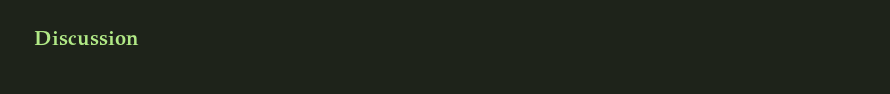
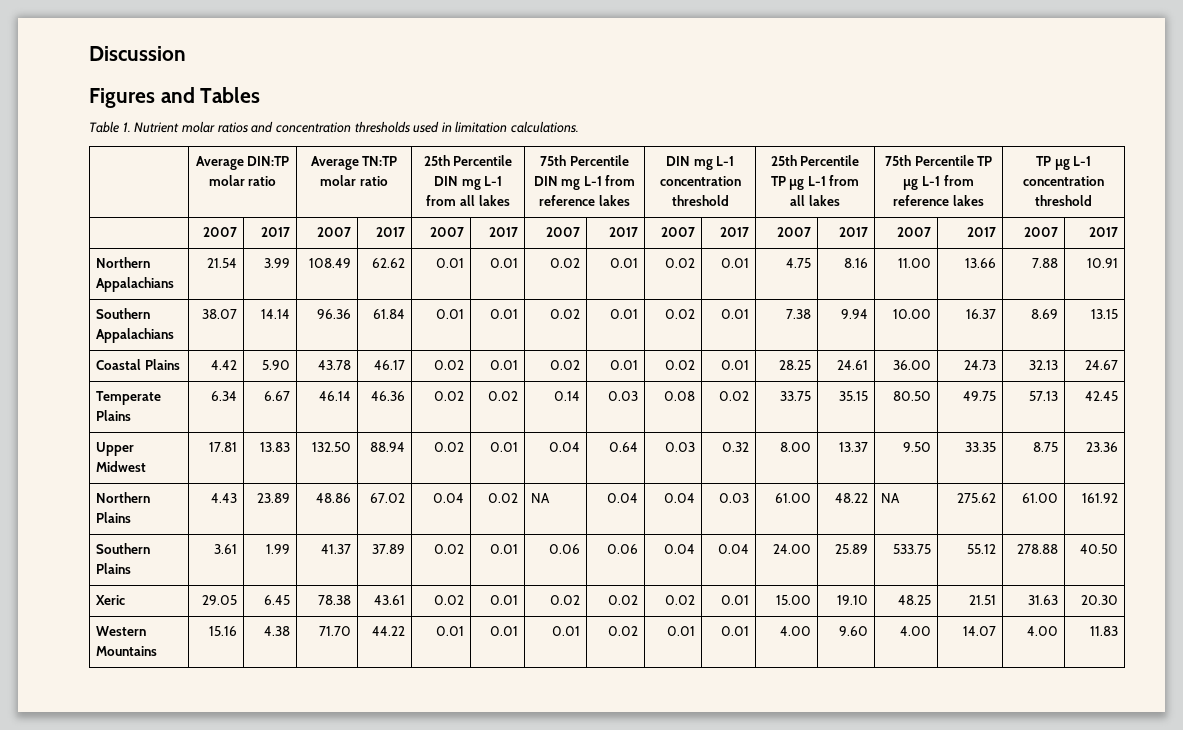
+ Figures and Tables
+ Table 1. Nutrient molar ratios and concentration thresholds used in limitation calculations.
+ | Average DIN:TP molar ratio | Average TN:TP molar ratio | 25th Percentile DIN mg L-1 from all lakes | 75th Percentile DIN mg L-1 from reference lakes | DIN mg L-1 concentration threshold | 25th Percentile TP µg L-1 from all lakes | 75th Percentile TP µg L-1 from reference lakes | TP µg L-1 concentration threshold
+ | 2007 | 2017 | 2007 | 2017 | 2007 | 2017 | 2007 | 2017 | 2007 | 2017 | 2007 | 2017 | 2007 | 2017 | 2007 | 2017
+ Northern Appalachians | 21.54 | 3.99 | 108.49 | 62.62 | 0.01 | 0.01 | 0.02 | 0.01 | 0.02 | 0.01 | 4.75 | 8.16 | 11.00 | 13.66 | 7.88 | 10.91
+ Southern Appalachians | 38.07 | 14.14 | 96.36 | 61.84 | 0.01 | 0.01 | 0.02 | 0.01 | 0.02 | 0.01 | 7.38 | 9.94 | 10.00 | 16.37 | 8.69 | 13.15
+ Coastal Plains | 4.42 | 5.90 | 43.78 | 46.17 | 0.02 | 0.01 | 0.02 | 0.01 | 0.02 | 0.01 | 28.25 | 24.61 | 36.00 | 24.73 | 32.13 | 24.67
+ Temperate Plains | 6.34 | 6.67 | 46.14 | 46.36 | 0.02 | 0.02 | 0.14 | 0.03 | 0.08 | 0.02 | 33.75 | 35.15 | 80.50 | 49.75 | 57.13 | 42.45
+ Upper Midwest | 17.81 | 13.83 | 132.50 | 88.94 | 0.02 | 0.01 | 0.04 | 0.64 | 0.03 | 0.32 | 8.00 | 13.37 | 9.50 | 33.35 | 8.75 | 23.36
+ Northern Plains | 4.43 | 23.89 | 48.86 | 67.02 | 0.04 | 0.02 | NA | 0.04 | 0.04 | 0.03 | 61.00 | 48.22 | NA | 275.62 | 61.00 | 161.92
+ Southern Plains | 3.61 | 1.99 | 41.37 | 37.89 | 0.02 | 0.01 | 0.06 | 0.06 | 0.04 | 0.04 | 24.00 | 25.89 | 533.75 | 55.12 | 278.88 | 40.50
+ Xeric | 29.05 | 6.45 | 78.38 | 43.61 | 0.02 | 0.01 | 0.02 | 0.02 | 0.02 | 0.01 | 15.00 | 19.10 | 48.25 | 21.51 | 31.63 | 20.30
+ Western Mountains | 15.16 | 4.38 | 71.70 | 44.22 | 0.01 | 0.01 | 0.01 | 0.02 | 0.01 | 0.01 | 4.00 | 9.60 | 4.00 | 14.07 | 4.00 | 11.83

